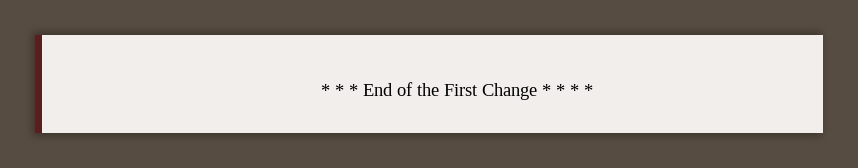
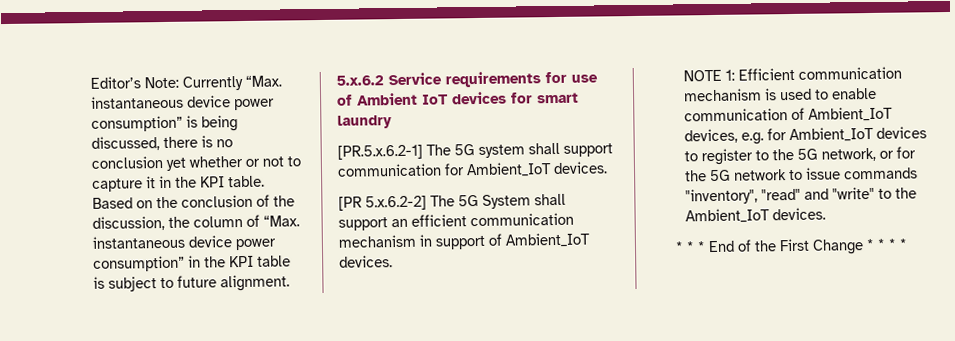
+ Editor’s Note: Currently “Max. instantaneous device power consumption” is being discussed, there is no conclusion yet whether or not to capture it in the KPI table. Based on the conclusion of the discussion, the column of “Max. instantaneous device power consumption” in the KPI table is subject to future alignment.
+ 5.x.6.2 Service requirements for use of Ambient IoT devices for smart laundry
+ [PR.5.x.6.2-1] The 5G system shall support communication for Ambient_IoT devices.
+ [PR 5.x.6.2-2] The 5G System shall support an efficient communication mechanism in support of Ambient_IoT devices.
+ NOTE 1: Efficient communication mechanism is used to enable communication of Ambient_IoT devices, e.g. for Ambient_IoT devices to register to the 5G network, or for the 5G network to issue commands "inventory", "read" and "write" to the Ambient_IoT devices.

